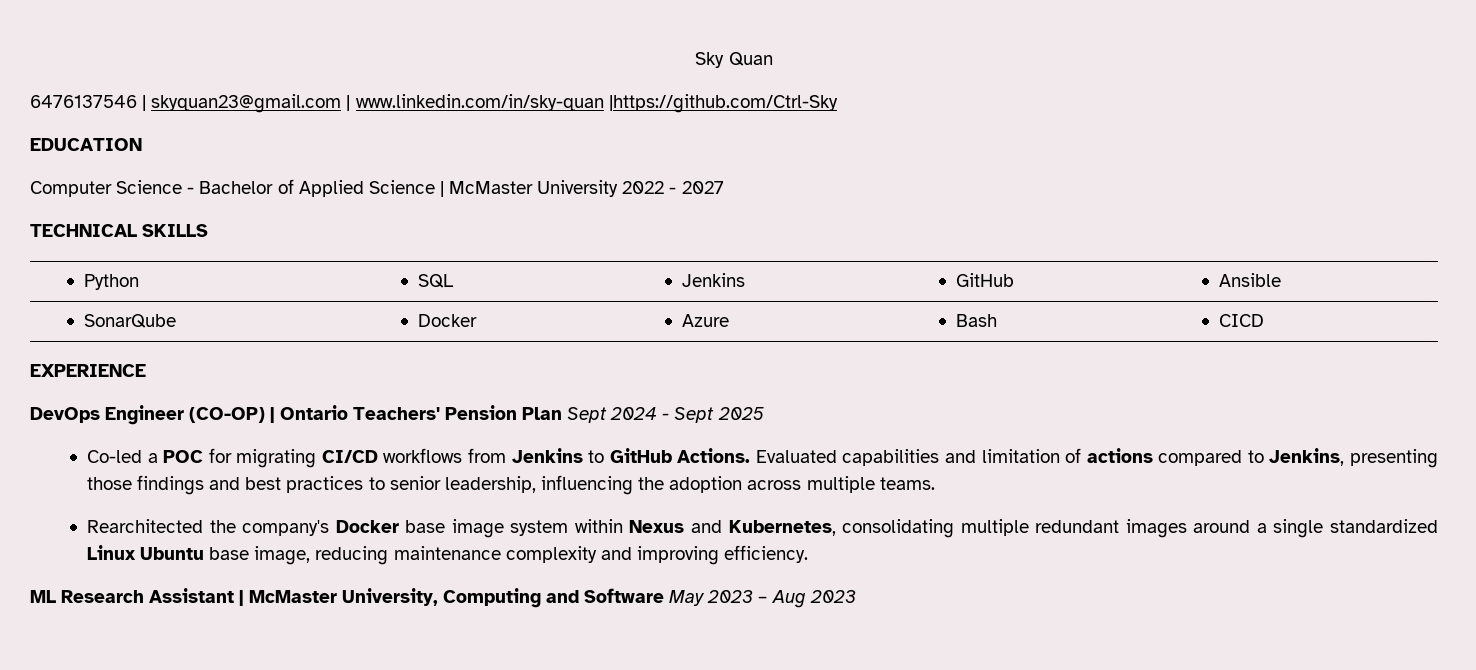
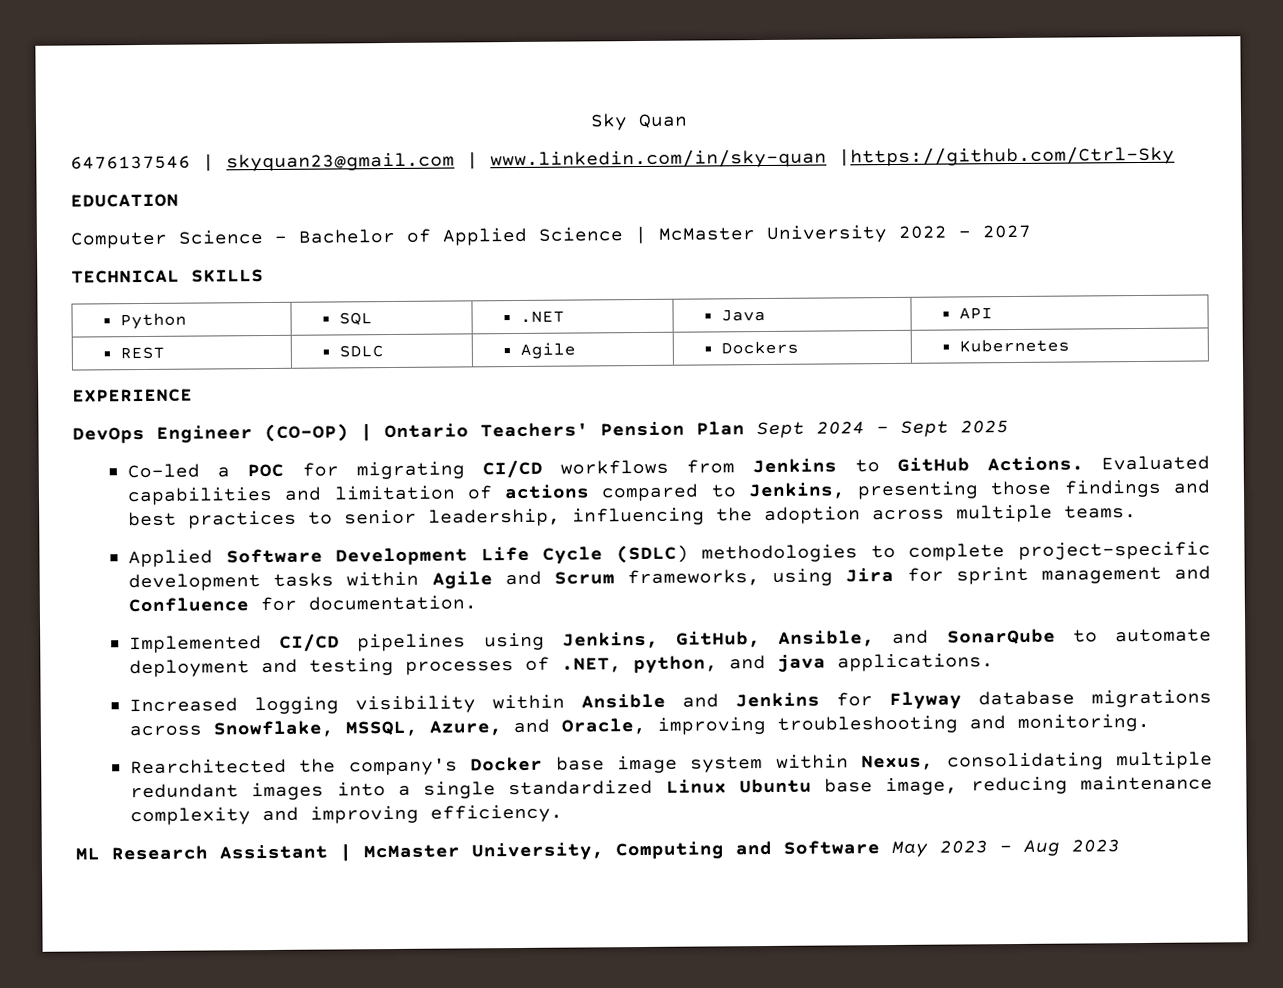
- Python | SQL | Jenkins | GitHub | Ansible
- SonarQube | Docker | Azure | Bash | CICD
+ Python | SQL | .NET | Java | API
+ REST | SDLC | Agile | Dockers | Kubernetes
+ Applied Software Development Life Cycle (SDLC) methodologies to complete project-specific development tasks within Agile and Scrum frameworks, using Jira for sprint management and Confluence for documentation.
+ Implemented CI/CD pipelines using Jenkins, GitHub, Ansible, and SonarQube to automate deployment and testing processes of .NET, python, and java applications.
+ Increased logging visibility within Ansible and Jenkins for Flyway database migrations across Snowflake, MSSQL, Azure, and Oracle, improving troubleshooting and monitoring.
- Rearchitected the company's Docker base image system within Nexus and Kubernetes, consolidating multiple redundant images around a single standardized Linux Ubuntu base image, reducing maintenance complexity and improving efficiency.
+ Rearchitected the company's Docker base image system within Nexus, consolidating multiple redundant images into a single standardized Linux Ubuntu base image, reducing maintenance complexity and improving efficiency.

